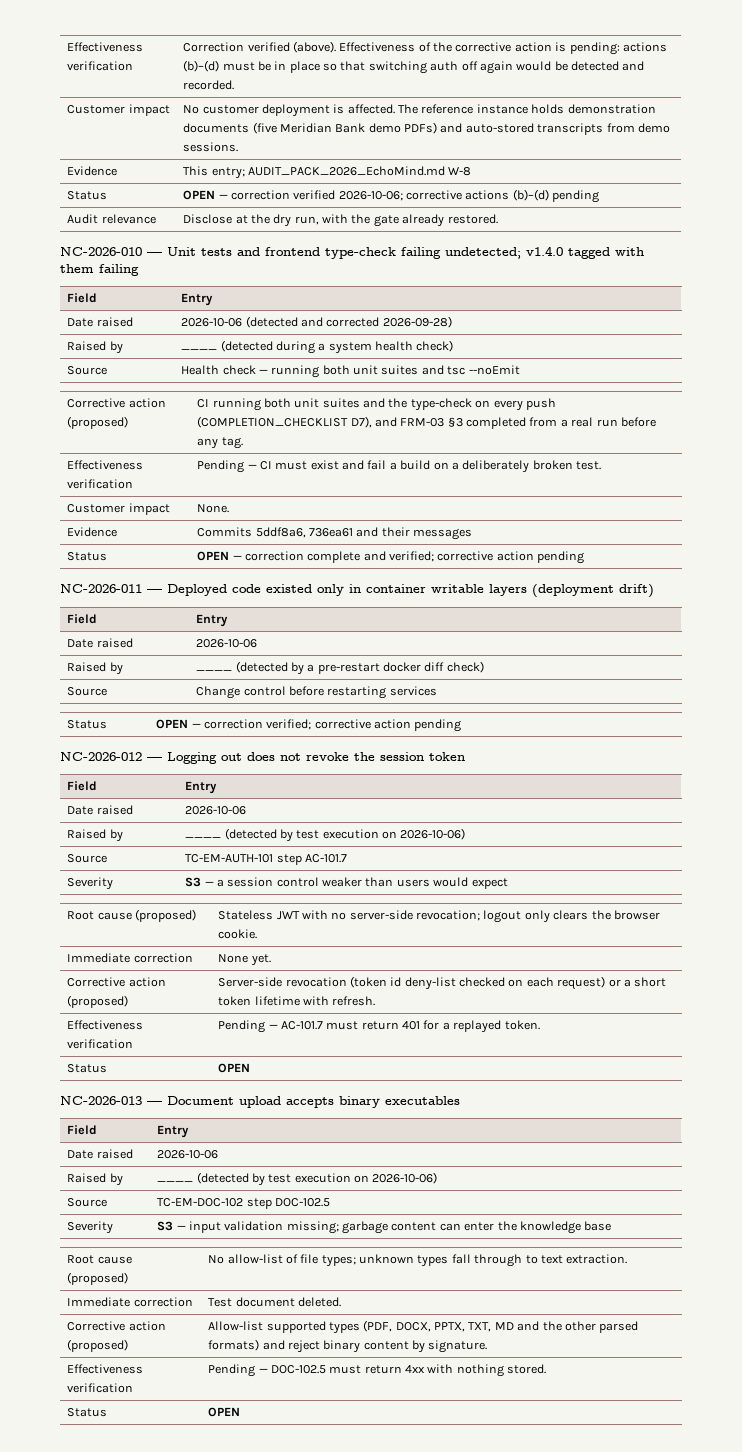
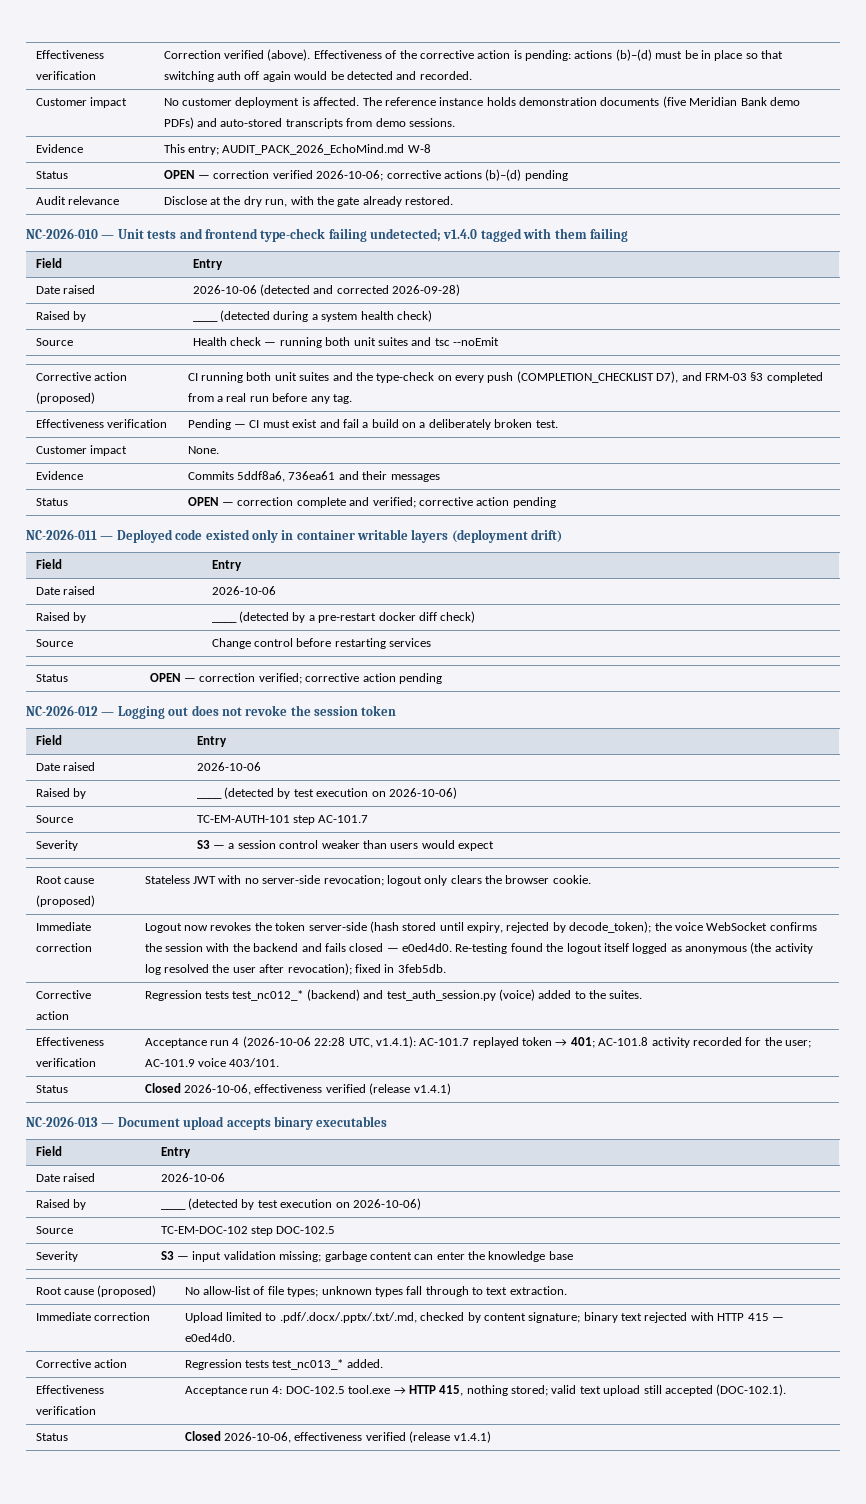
- None yet.
- Corrective action (proposed) | Server-side revocation (token id deny-list checked on each request) or a short token lifetime with refresh.
- Effectiveness verification | Pending — AC-101.7 must return 401 for a replayed token.
- Status | OPEN
+ Logout now revokes the token server-side (hash stored until expiry, rejected by decode_token); the voice WebSocket confirms the session with the backend and fails closed — e0ed4d0. Re-testing found the logout itself logged as anonymous (the activity log resolved the user after revocation); fixed in 3feb5db.
+ Corrective action | Regression tests test_nc012_* (backend) and test_auth_session.py (voice) added to the suites.
+ Effectiveness verification | Acceptance run 4 (2026-10-06 22:28 UTC, v1.4.1): AC-101.7 replayed token → 401; AC-101.8 activity recorded for the user; AC-101.9 voice 403/101.
+ Status | Closed 2026-10-06, effectiveness verified (release v1.4.1)
- Immediate correction | Test document deleted.
- Corrective action (proposed) | Allow-list supported types (PDF, DOCX, PPTX, TXT, MD and the other parsed formats) and reject binary content by signature.
- Effectiveness verification | Pending — DOC-102.5 must return 4xx with nothing stored.
- Status | OPEN
+ Immediate correction | Upload limited to .pdf/.docx/.pptx/.txt/.md, checked by content signature; binary text rejected with HTTP 415 — e0ed4d0.
+ Corrective action | Regression tests test_nc013_* added.
+ Effectiveness verification | Acceptance run 4: DOC-102.5 tool.exe → HTTP 415, nothing stored; valid text upload still accepted (DOC-102.1).
+ Status | Closed 2026-10-06, effectiveness verified (release v1.4.1)

